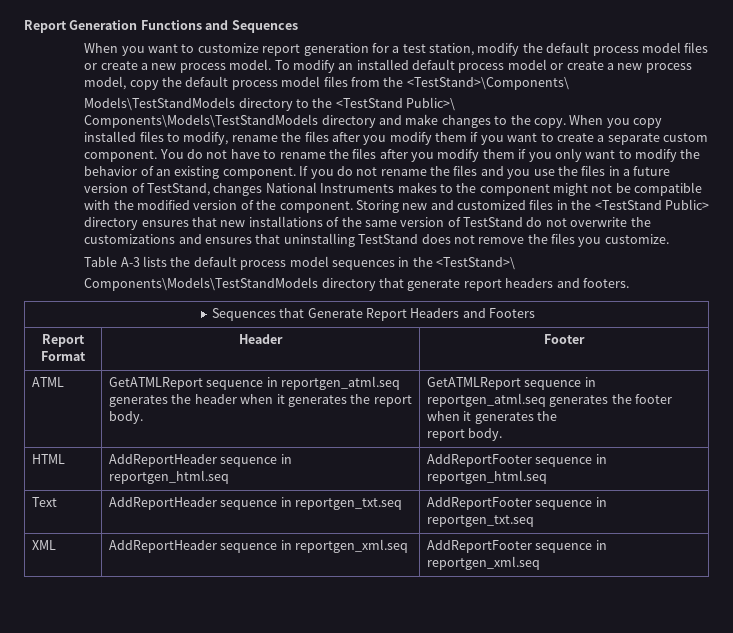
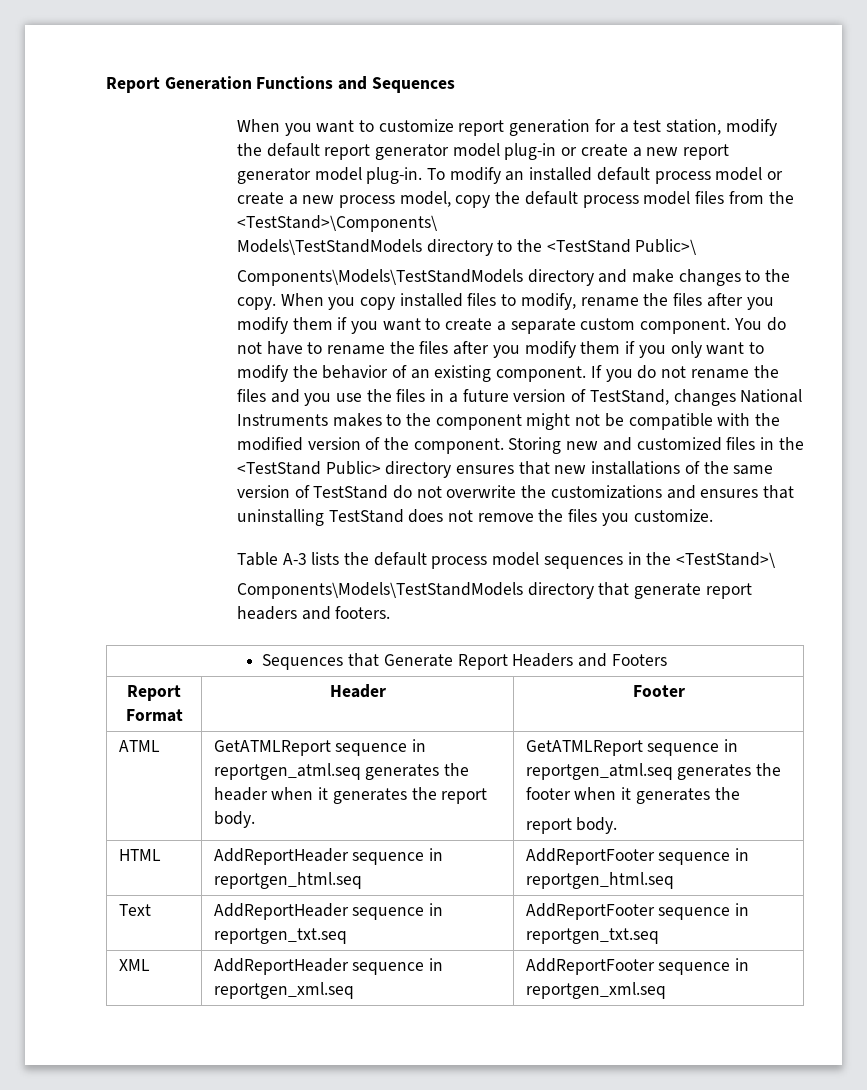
- When you want to customize report generation for a test station, modify the default process model files or create a new process model.
+ When you want to customize report generation for a test station, modify the default report generator model plug-in or create a new report generator model plug-in.

